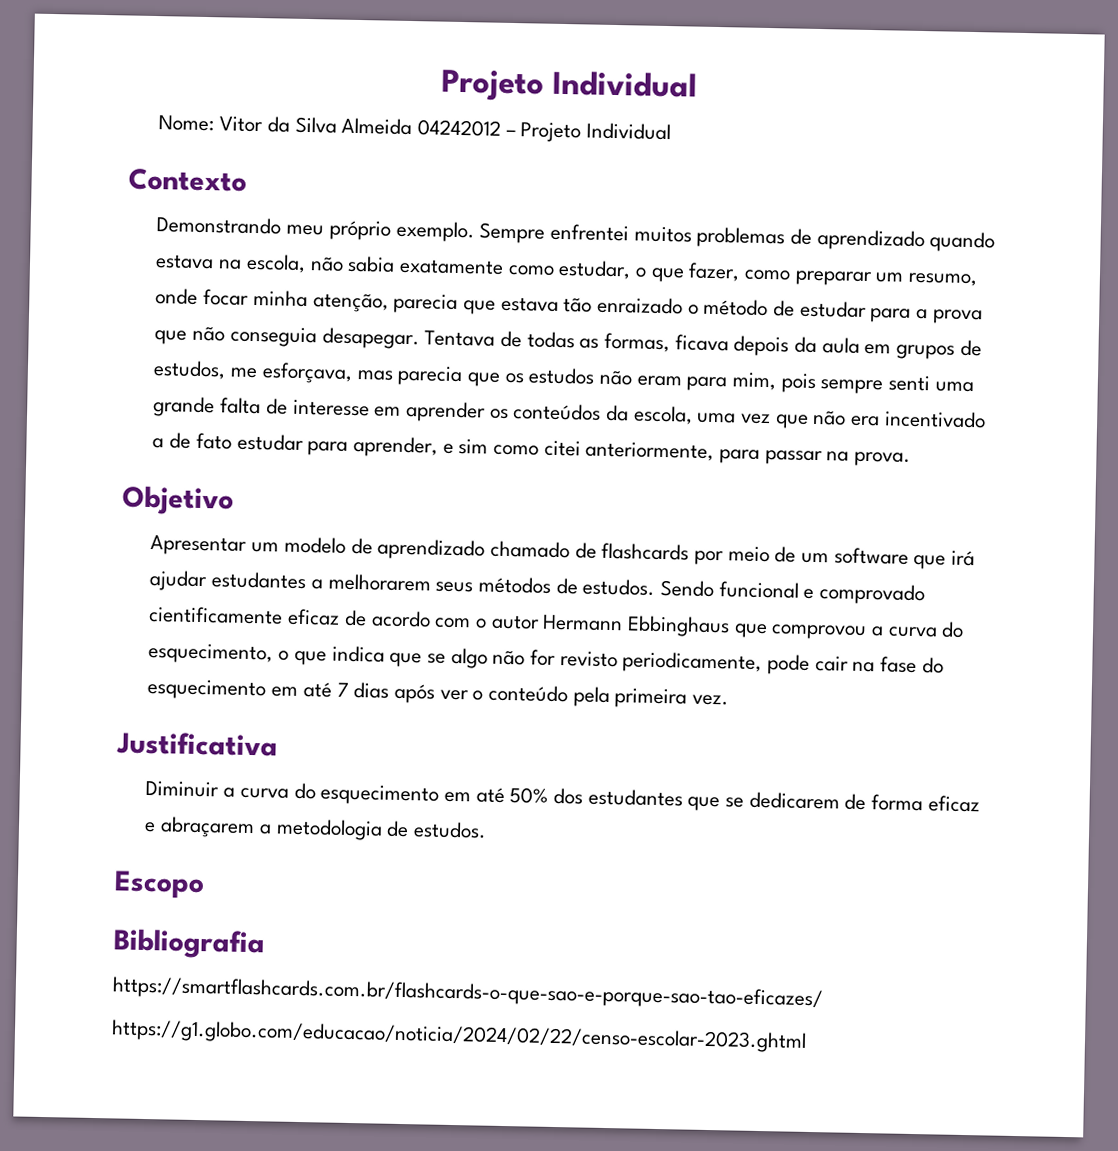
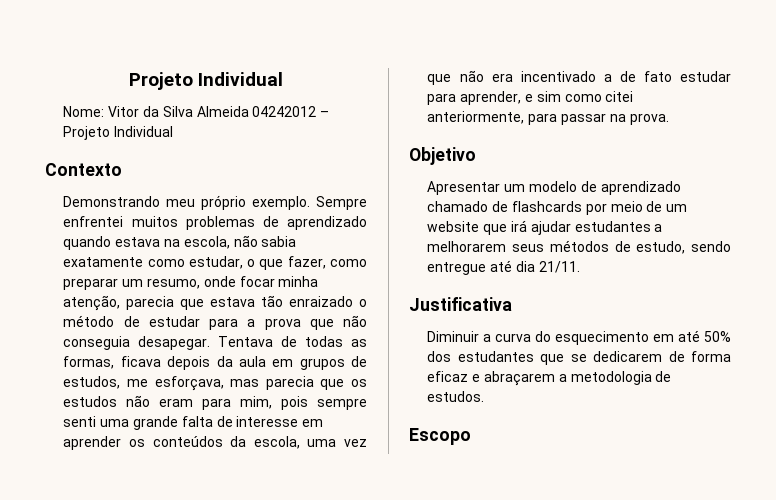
- Apresentar um modelo de aprendizado chamado de flashcards por meio de um software que irá ajudar estudantes a melhorarem seus métodos de estudos. Sendo funcional e comprovado cientificamente eficaz de acordo com o autor Hermann Ebbinghaus que comprovou a curva do esquecimento, o que indica que se algo não for revisto periodicamente, pode cair na fase do esquecimento em até 7 dias após ver o conteúdo pela primeira vez.
+ Apresentar um modelo de aprendizado chamado de flashcards por meio de um website que irá ajudar estudantes a melhorarem seus métodos de estudo, sendo entregue até dia 21/11.
- Bibliografia
- https://smartflashcards.com.br/flashcards-o-que-sao-e-porque-sao-tao-eficazes/
- https://g1.globo.com/educacao/noticia/2024/02/22/censo-escolar-2023.ghtml

